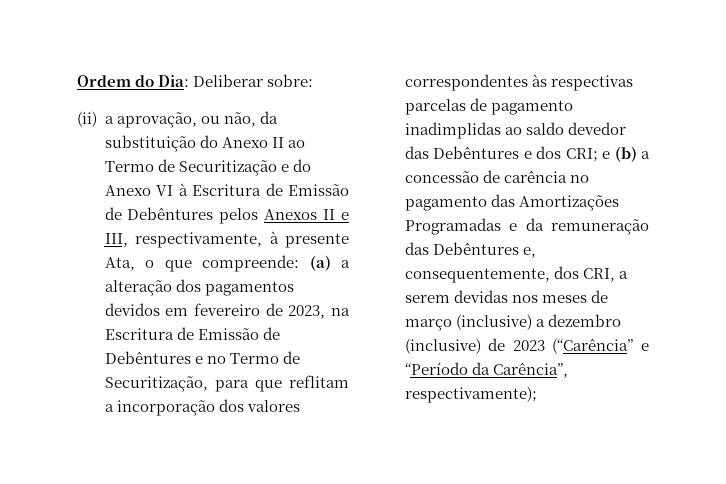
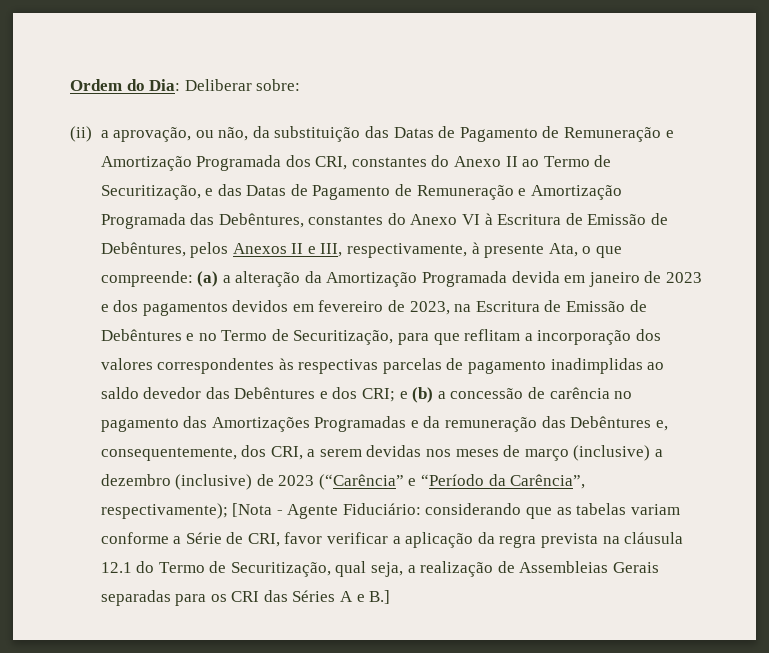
- (ii) a aprovação, ou não, da substituição do Anexo II ao Termo de Securitização e do Anexo VI à Escritura de Emissão de Debêntures pelos Anexos II e III, respectivamente, à presente Ata, o que compreende:
+ (ii) a aprovação, ou não, da substituição das Datas de Pagamento de Remuneração e Amortização Programada dos CRI, constantes do Anexo II ao Termo de Securitização, e das Datas de Pagamento de Remuneração e Amortização Programada das Debêntures, constantes do Anexo VI à Escritura de Emissão de Debêntures, pelos Anexos II e III, respectivamente, à presente Ata, o que compreende:
- (a) a alteração dos pagamentos devidos em fevereiro de 2023, na Escritura de Emissão de Debêntures e no Termo de Securitização, para que reflitam a incorporação dos valores correspondentes às respectivas parcelas de pagamento inadimplidas ao saldo devedor das Debêntures e dos CRI;
+ (a) a alteração da Amortização Programada devida em janeiro de 2023 e dos pagamentos devidos em fevereiro de 2023, na Escritura de Emissão de Debêntures e no Termo de Securitização, para que reflitam a incorporação dos valores correspondentes às respectivas parcelas de pagamento inadimplidas ao saldo devedor das Debêntures e dos CRI;
+ [Nota - Agente Fiduciário: considerando que as tabelas variam conforme a Série de CRI, favor verificar a aplicação da regra prevista na cláusula 12.1 do Termo de Securitização, qual seja, a realização de Assembleias Gerais separadas para os CRI das Séries A e B.]

